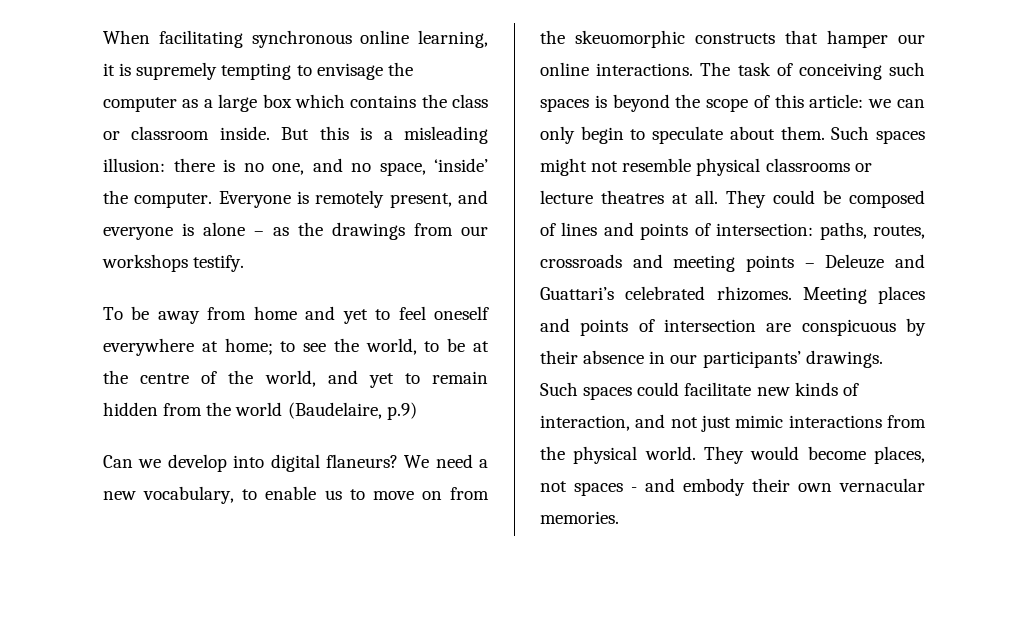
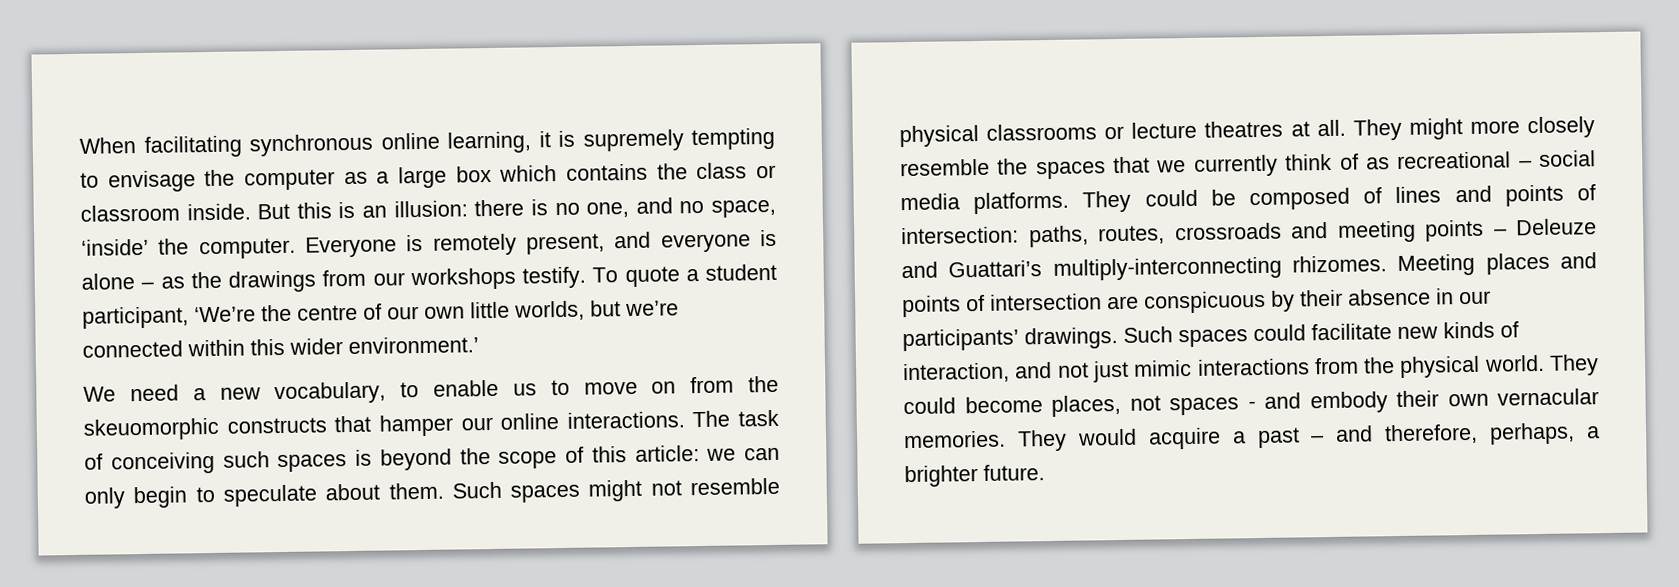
- But this is a misleading illusion: there is no one, and no space, ‘inside’ the computer.
+ But this is an illusion: there is no one, and no space, ‘inside’ the computer.
- Everyone is remotely present, and everyone is alone – as the drawings from our workshops testify.
- To be away from home and yet to feel oneself everywhere at home; to see the world, to be at the centre of the world, and yet to remain hidden from the world (Baudelaire, p.9)
- Can we develop into digital flaneurs? We need a new vocabulary, to enable us to move on from the skeuomorphic constructs that hamper our online interactions.
+ Everyone is remotely present, and everyone is alone – as the drawings from our workshops testify. To quote a student participant, ‘We’re the centre of our own little worlds, but we’re connected within this wider environment.’
+ We need a new vocabulary, to enable us to move on from the skeuomorphic constructs that hamper our online interactions.
- They could be composed of lines and points of intersection: paths, routes, crossroads and meeting points – Deleuze and Guattari’s celebrated rhizomes.
+ They might more closely resemble the spaces that we currently think of as recreational – social media platforms. They could be composed of lines and points of intersection: paths, routes, crossroads and meeting points – Deleuze and Guattari’s multiply-interconnecting rhizomes.
- They would become places, not spaces - and embody their own vernacular memories.
+ They could become places, not spaces - and embody their own vernacular memories.
+ They would acquire a past – and therefore, perhaps, a brighter future.

